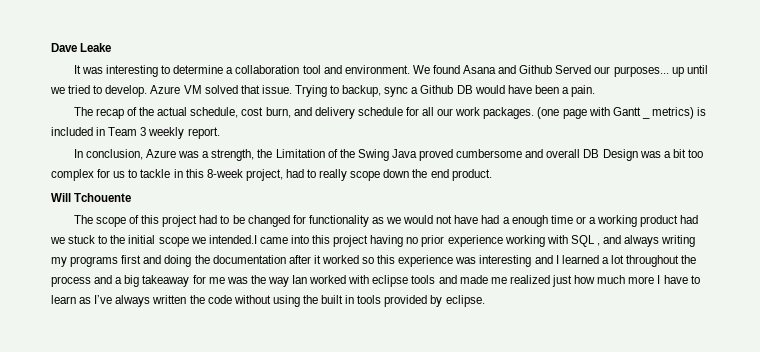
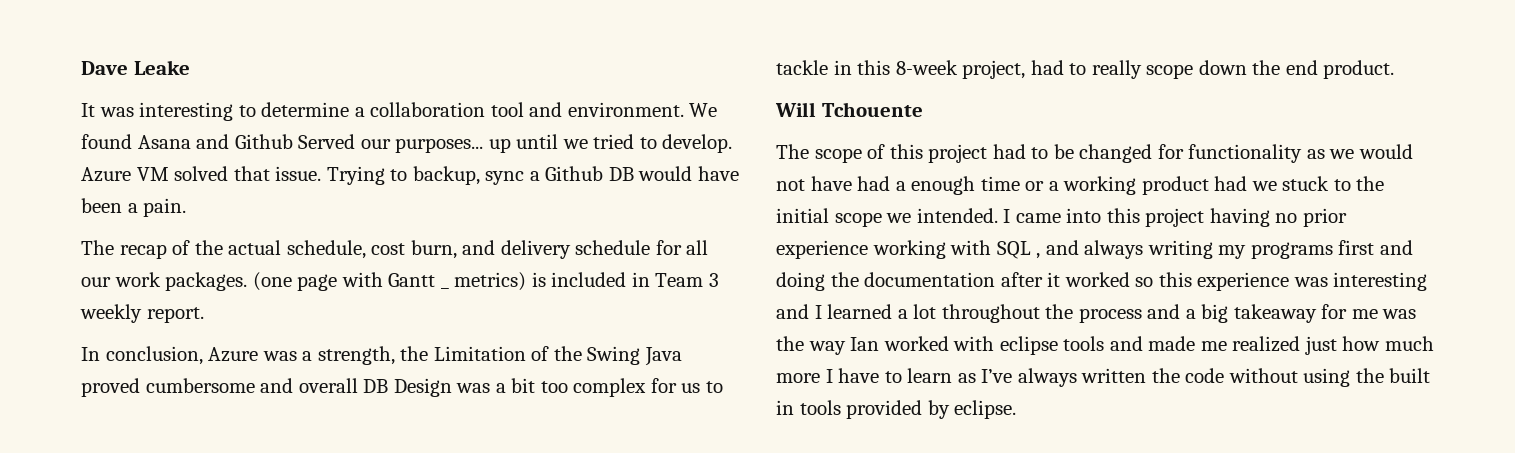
- The scope of this project had to be changed for functionality as we would not have had a enough time or a working product had we stuck to the initial scope we intended.I came into this project having no prior experience working with SQL , and always writing my programs first and doing the documentation after it worked so this experience was interesting and I learned a lot throughout the process and a big takeaway for me was the way Ian worked with eclipse tools and made me realized just how much more I have to learn as I’ve always written the code without using the built in tools provided by eclipse.
+ The scope of this project had to be changed for functionality as we would not have had a enough time or a working product had we stuck to the initial scope we intended. I came into this project having no prior experience working with SQL , and always writing my programs first and doing the documentation after it worked so this experience was interesting and I learned a lot throughout the process and a big takeaway for me was the way Ian worked with eclipse tools and made me realized just how much more I have to learn as I’ve always written the code without using the built in tools provided by eclipse.

